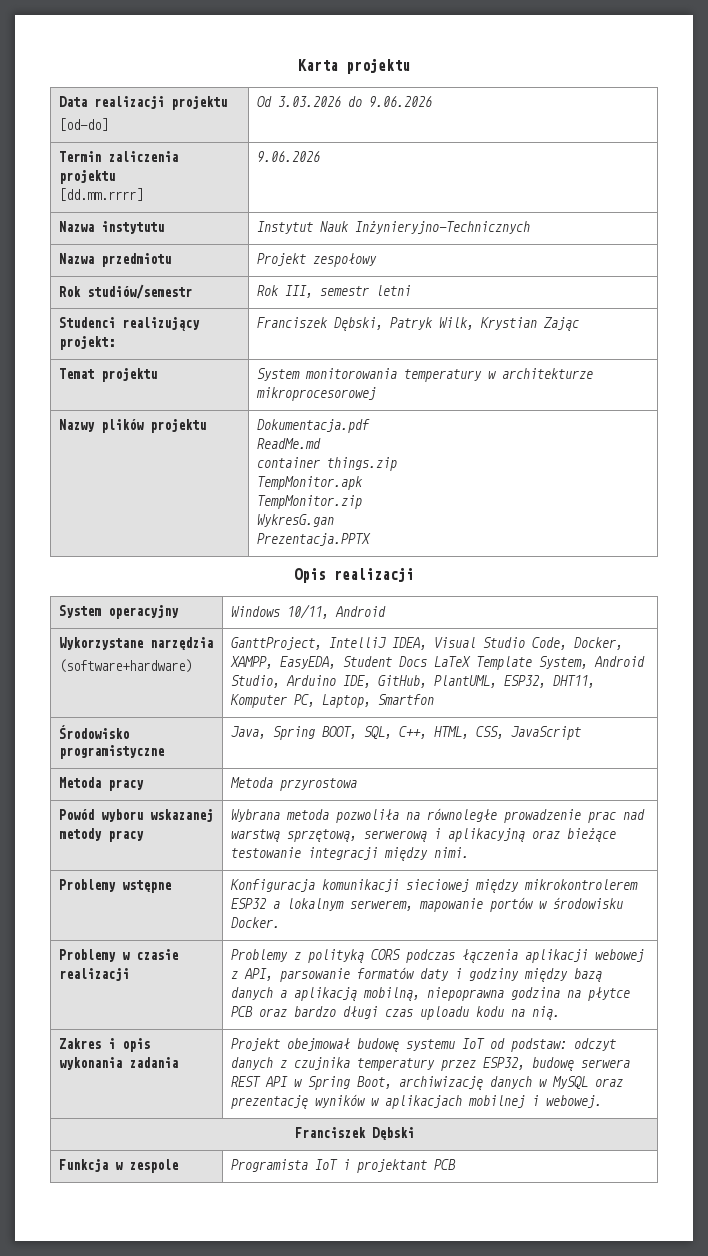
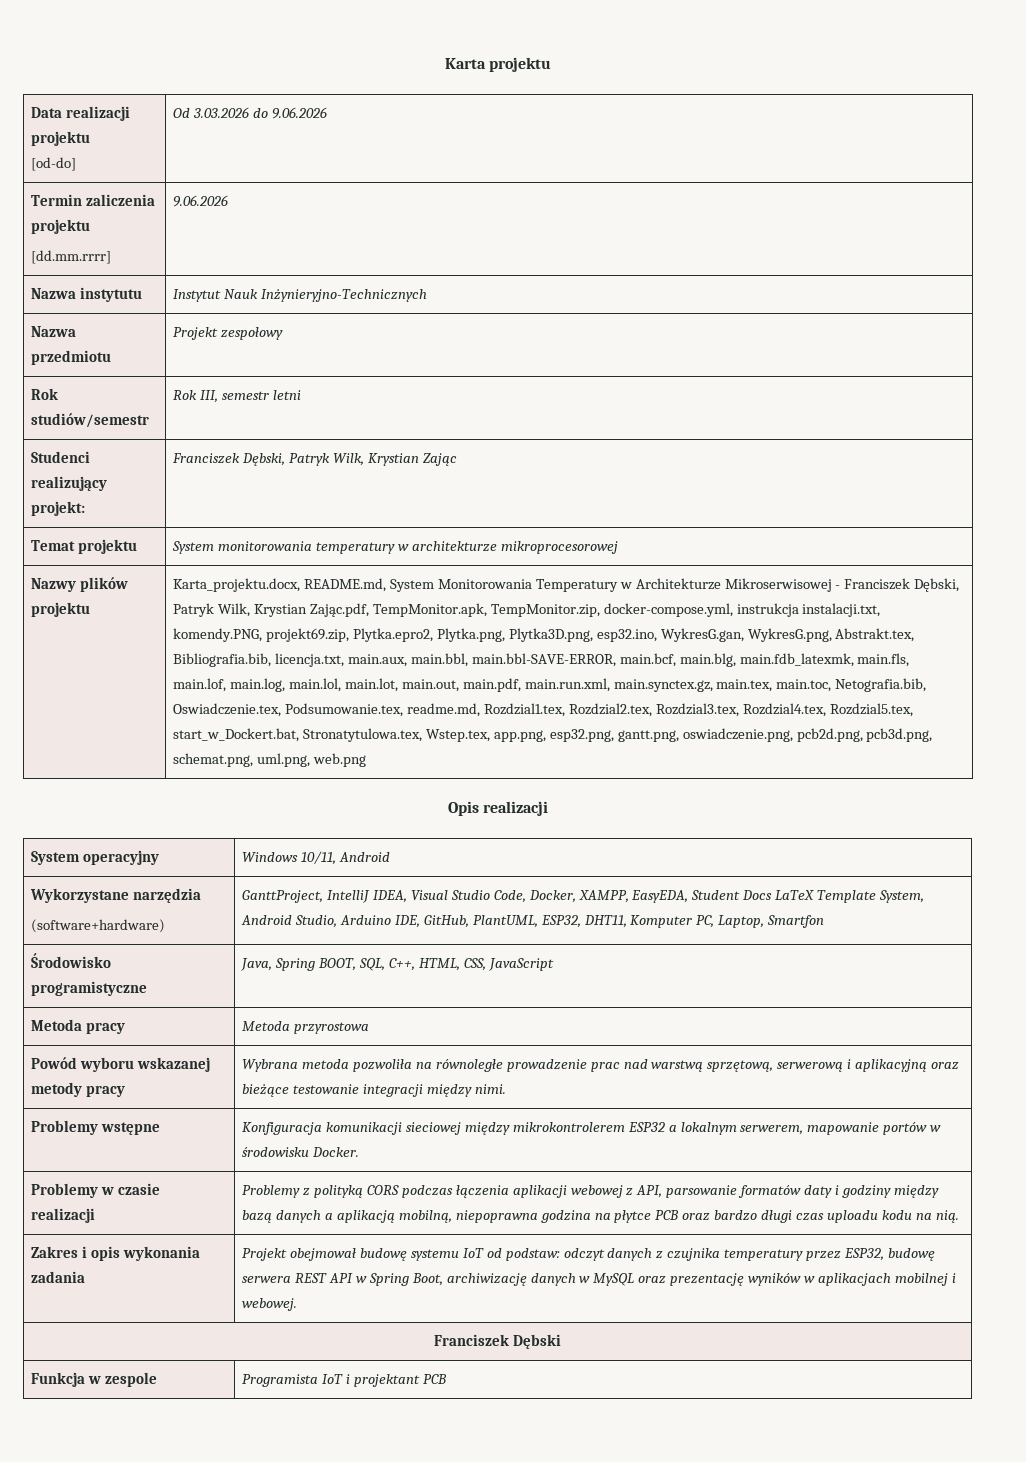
- Dokumentacja.pdf
- ReadMe.md
- container things.zip
- TempMonitor.apk
- TempMonitor.zip
- WykresG.gan
- Prezentacja.PPTX
+ Karta_projektu.docx, README.md, System Monitorowania Temperatury w Architekturze Mikroserwisowej - Franciszek Dębski, Patryk Wilk, Krystian Zając.pdf, TempMonitor.apk, TempMonitor.zip, docker-compose.yml, instrukcja instalacji.txt, komendy.PNG, projekt69.zip, Plytka.epro2, Plytka.png, Plytka3D.png, esp32.ino, WykresG.gan, WykresG.png, Abstrakt.tex, Bibliografia.bib, licencja.txt, main.aux, main.bbl, main.bbl-SAVE-ERROR, main.bcf, main.blg, main.fdb_latexmk, main.fls, main.lof, main.log, main.lol, main.lot, main.out, main.pdf, main.run.xml, main.synctex.gz, main.tex, main.toc, Netografia.bib, Oswiadczenie.tex, Podsumowanie.tex, readme.md, Rozdzial1.tex, Rozdzial2.tex, Rozdzial3.tex, Rozdzial4.tex, Rozdzial5.tex, start_w_Dockert.bat, Stronatytulowa.tex, Wstep.tex, app.png, esp32.png, gantt.png, oswiadczenie.png, pcb2d.png, pcb3d.png, schemat.png, uml.png, web.png

